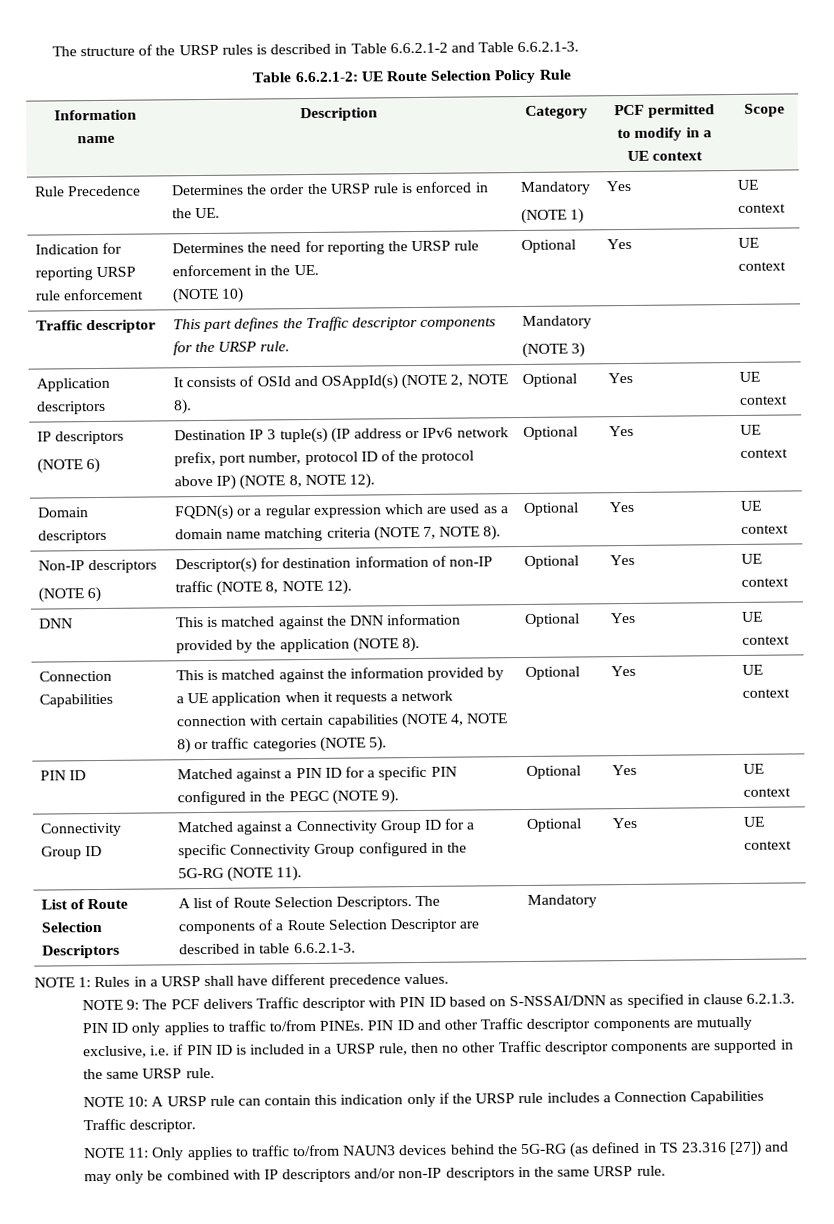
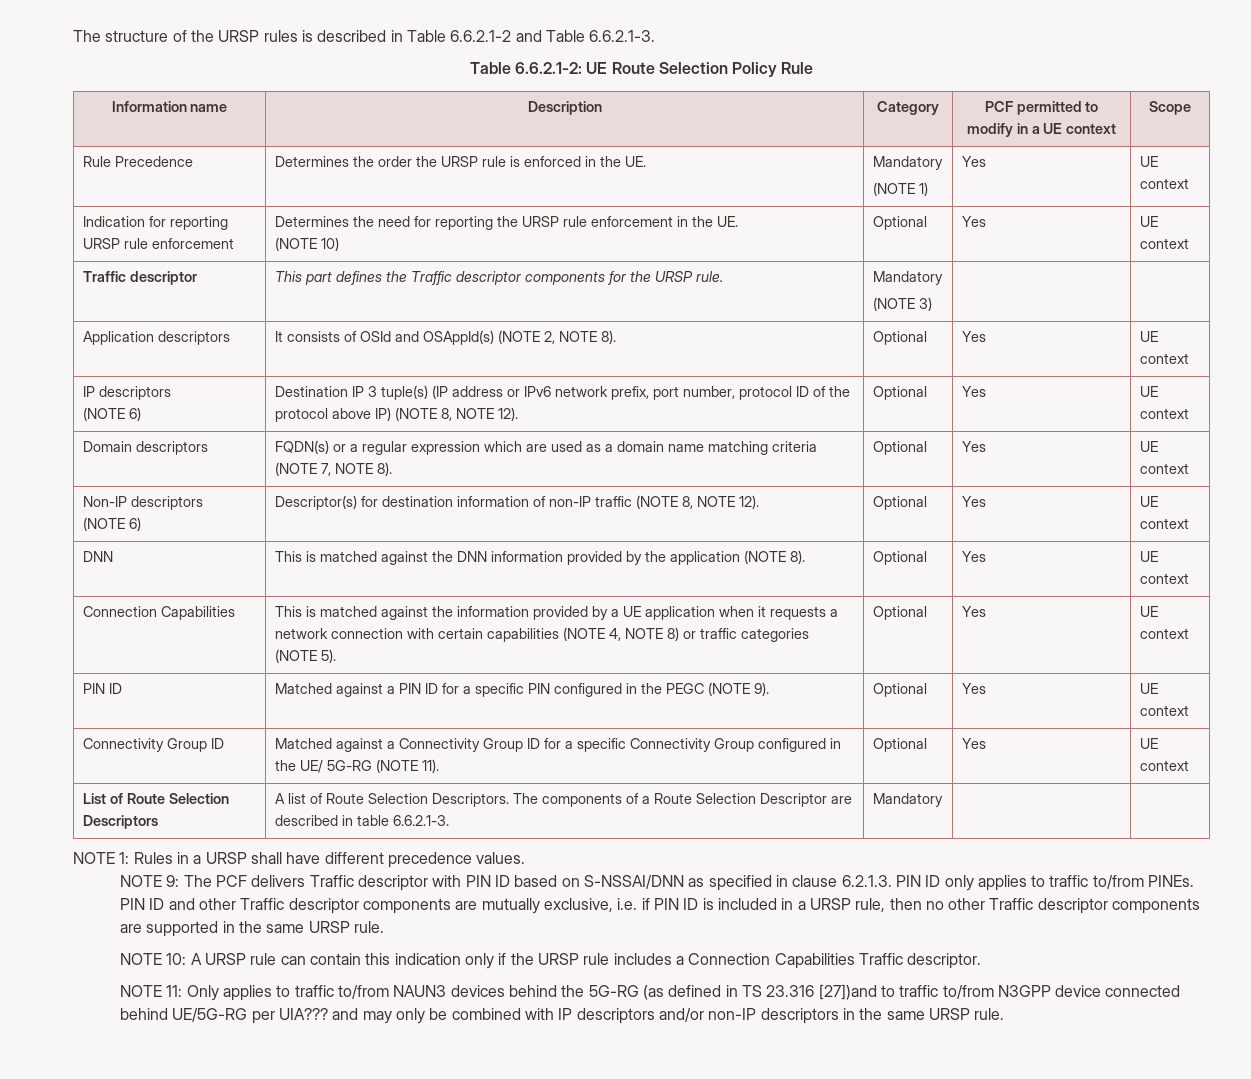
- Connectivity Group ID | Matched against a Connectivity Group ID for a specific Connectivity Group configured in the 5G-RG (NOTE 11). | Optional | Yes | UE context
+ Connectivity Group ID | Matched against a Connectivity Group ID for a specific Connectivity Group configured in the UE/ 5G-RG (NOTE 11). | Optional | Yes | UE context
- NOTE 11: Only applies to traffic to/from NAUN3 devices behind the 5G-RG (as defined in TS 23.316 [27]) and may only be combined with IP descriptors and/or non-IP descriptors in the same URSP rule.
+ NOTE 11: Only applies to traffic to/from NAUN3 devices behind the 5G-RG (as defined in TS 23.316 [27])and to traffic to/from N3GPP device connected behind UE/5G-RG per UIA??? and may only be combined with IP descriptors and/or non-IP descriptors in the same URSP rule.

